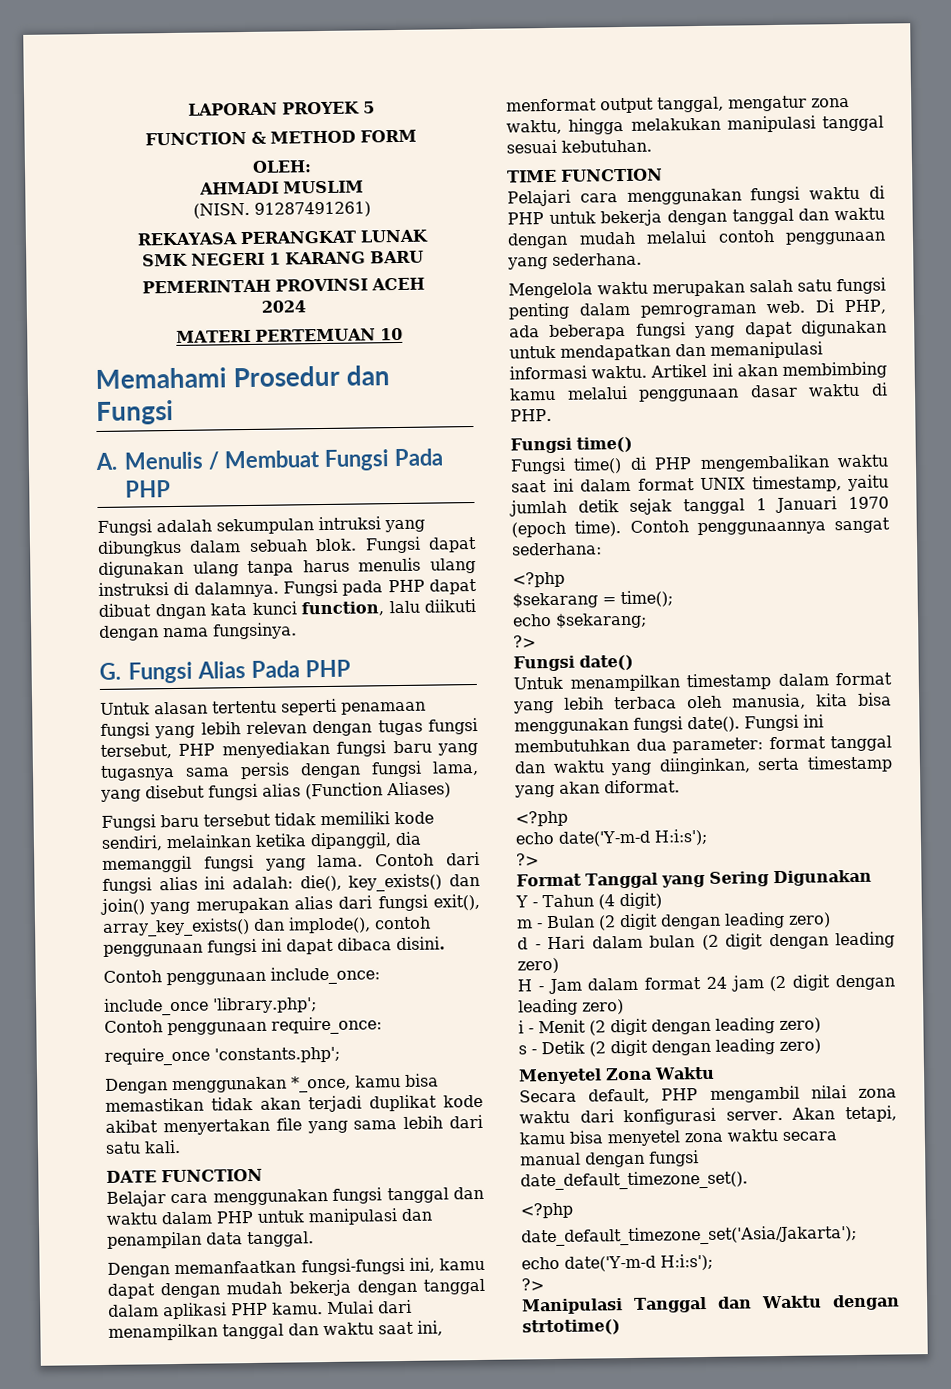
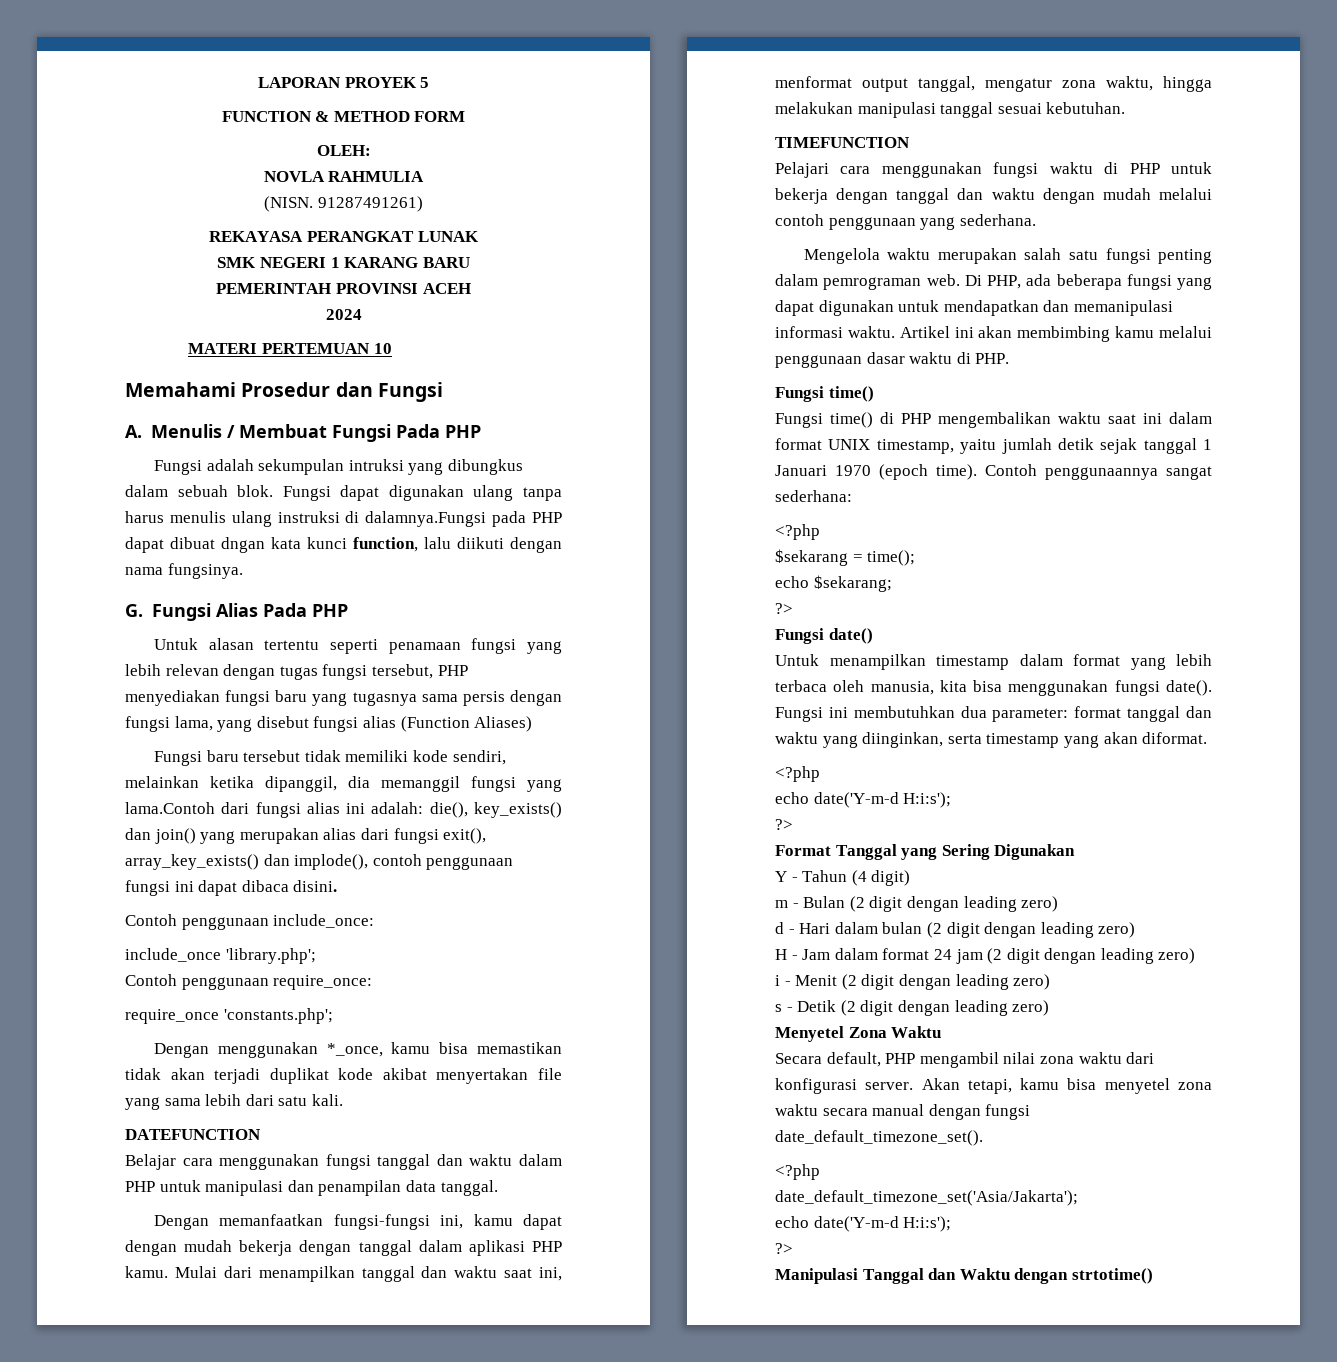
- AHMADI MUSLIM
+ NOVLA RAHMULIA
- Fungsi dapat digunakan ulang tanpa harus menulis ulang instruksi di dalamnya. Fungsi pada PHP dapat dibuat dngan kata kunci function, lalu diikuti dengan nama fungsinya.
+ Fungsi dapat digunakan ulang tanpa harus menulis ulang instruksi di dalamnya.Fungsi pada PHP dapat dibuat dngan kata kunci function, lalu diikuti dengan nama fungsinya.
- Fungsi baru tersebut tidak memiliki kode sendiri, melainkan ketika dipanggil, dia memanggil fungsi yang lama. Contoh dari fungsi alias ini adalah: die(), key_exists() dan join() yang merupakan alias dari fungsi exit(), array_key_exists() dan implode(), contoh penggunaan fungsi ini dapat dibaca disini.
+ Fungsi baru tersebut tidak memiliki kode sendiri, melainkan ketika dipanggil, dia memanggil fungsi yang lama.Contoh dari fungsi alias ini adalah: die(), key_exists() dan join() yang merupakan alias dari fungsi exit(), array_key_exists() dan implode(), contoh penggunaan fungsi ini dapat dibaca disini.
- DATE FUNCTION
+ DATEFUNCTION
- TIME FUNCTION
+ TIMEFUNCTION

